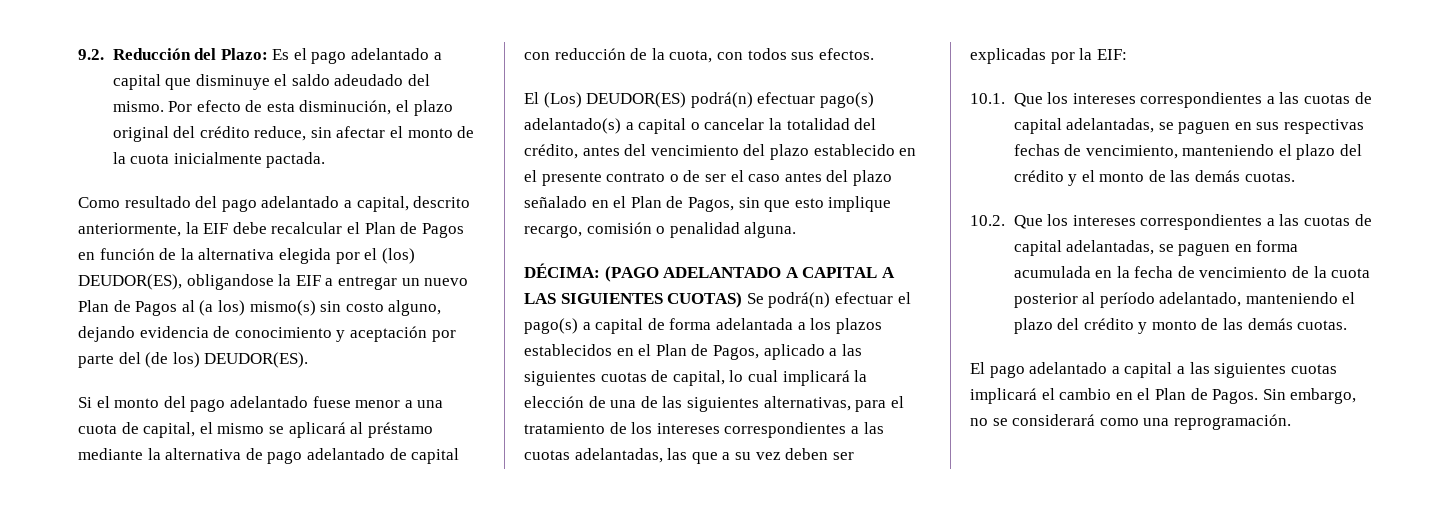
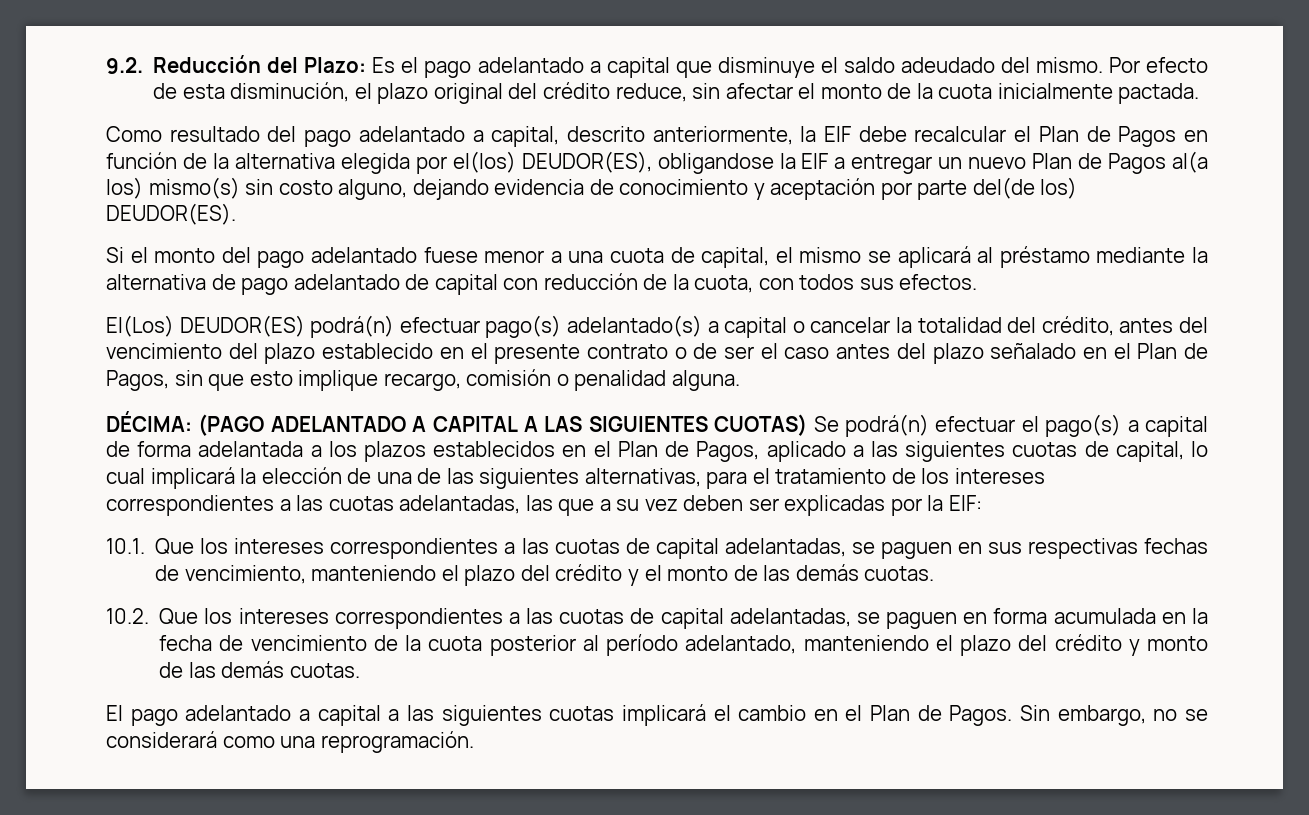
- Como resultado del pago adelantado a capital, descrito anteriormente, la EIF debe recalcular el Plan de Pagos en función de la alternativa elegida por el (los) DEUDOR(ES), obligandose la EIF a entregar un nuevo Plan de Pagos al (a los) mismo(s) sin costo alguno, dejando evidencia de conocimiento y aceptación por parte del (de los) DEUDOR(ES).
+ Como resultado del pago adelantado a capital, descrito anteriormente, la EIF debe recalcular el Plan de Pagos en función de la alternativa elegida por el(los) DEUDOR(ES), obligandose la EIF a entregar un nuevo Plan de Pagos al(a los) mismo(s) sin costo alguno, dejando evidencia de conocimiento y aceptación por parte del(de los) DEUDOR(ES).
- El (Los) DEUDOR(ES) podrá(n) efectuar pago(s) adelantado(s) a capital o cancelar la totalidad del crédito, antes del vencimiento del plazo establecido en el presente contrato o de ser el caso antes del plazo señalado en el Plan de Pagos, sin que esto implique recargo, comisión o penalidad alguna.
+ El(Los) DEUDOR(ES) podrá(n) efectuar pago(s) adelantado(s) a capital o cancelar la totalidad del crédito, antes del vencimiento del plazo establecido en el presente contrato o de ser el caso antes del plazo señalado en el Plan de Pagos, sin que esto implique recargo, comisión o penalidad alguna.

